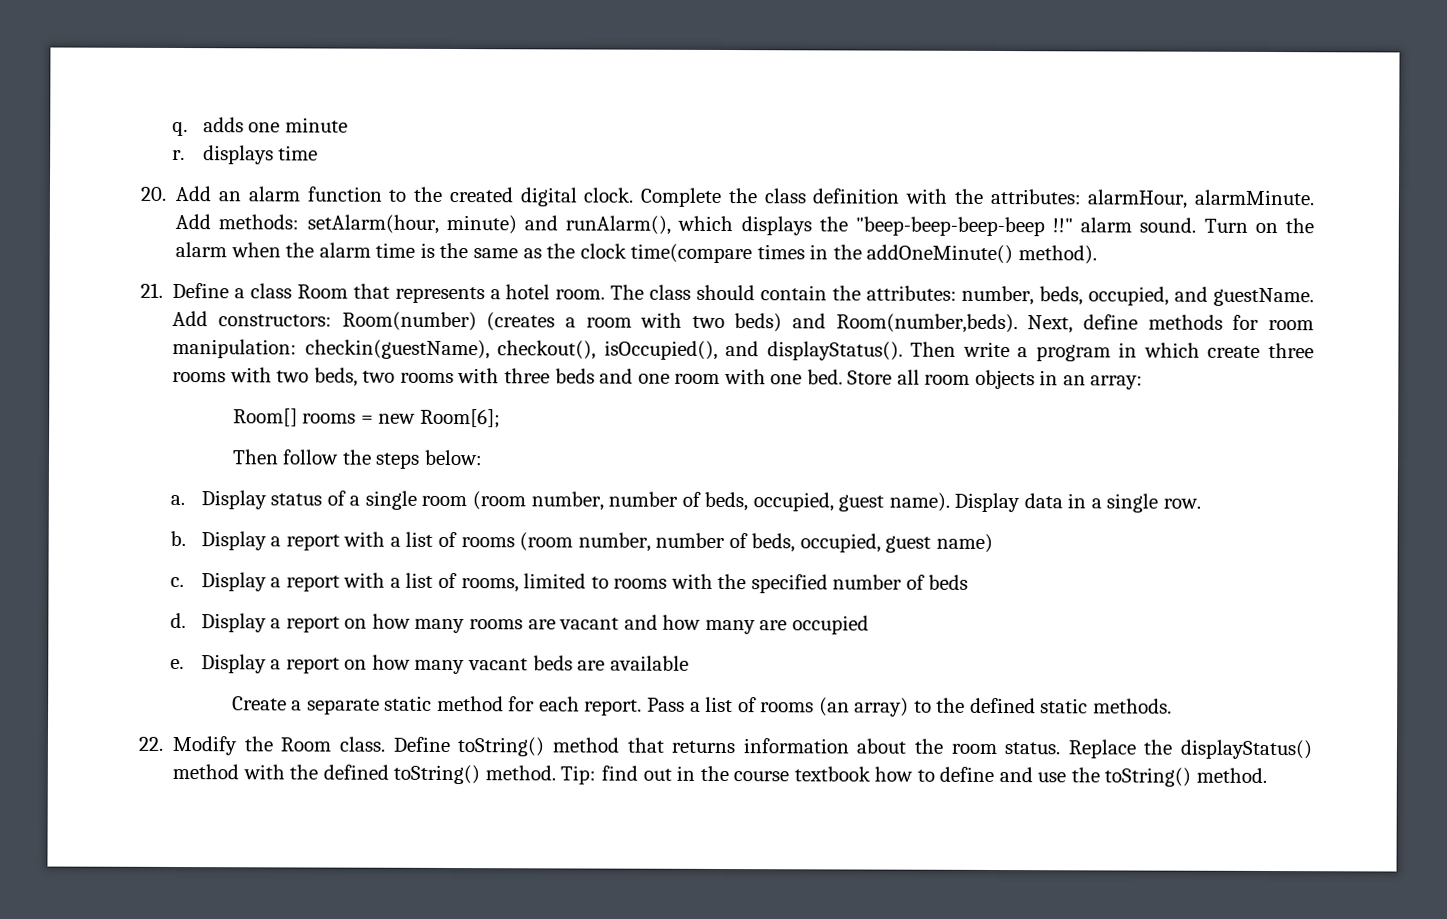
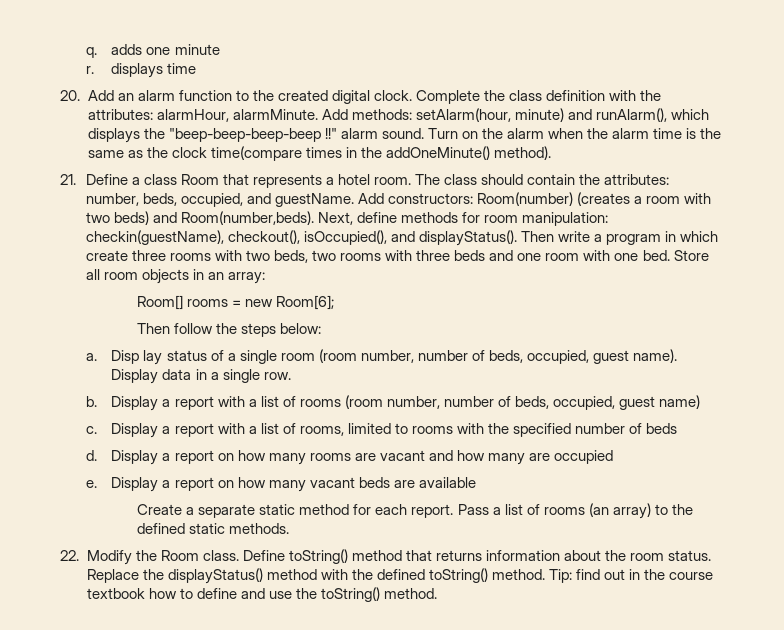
- Display status of a single room (room number, number of beds, occupied, guest name).
+ Disp lay status of a single room (room number, number of beds, occupied, guest name).

